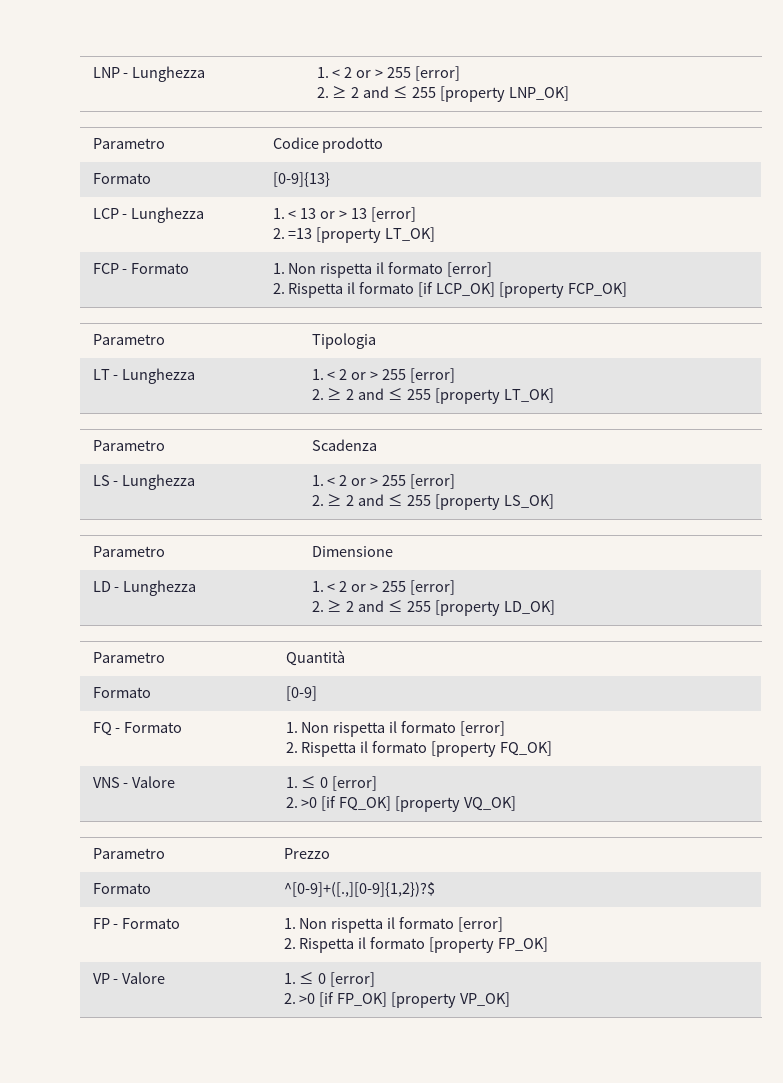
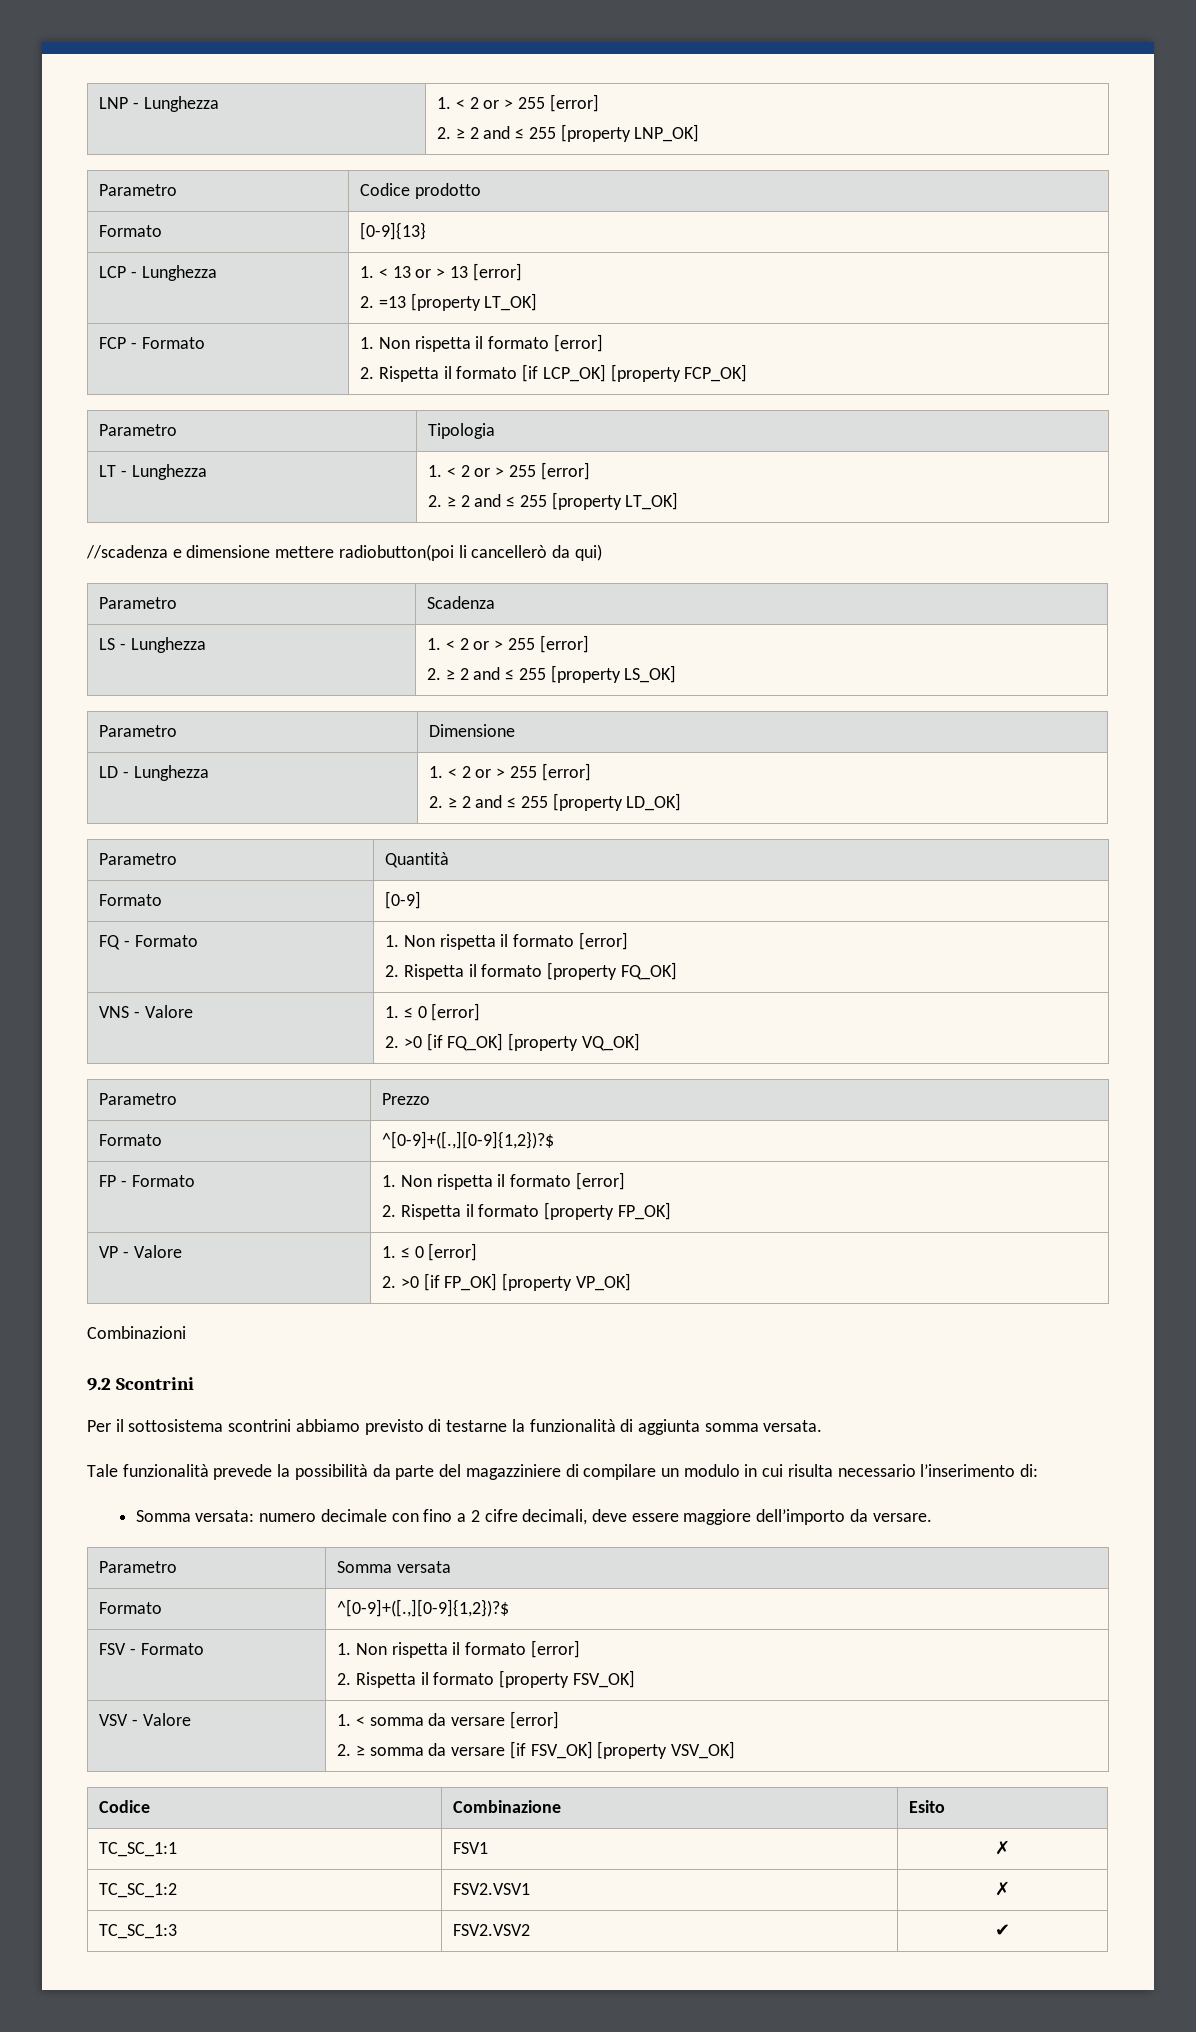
+ //scadenza e dimensione mettere radiobutton(poi li cancellerò da qui)
+ Combinazioni
+ 9.2 Scontrini
+ Per il sottosistema scontrini abbiamo previsto di testarne la funzionalità di aggiunta somma versata.
+ Tale funzionalità prevede la possibilità da parte del magazziniere di compilare un modulo in cui risulta necessario l’inserimento di:
+ Somma versata: numero decimale con fino a 2 cifre decimali, deve essere maggiore dell’importo da versare.
+ Parametro | Somma versata
+ Formato | ^[0-9]+([.,][0-9]{1,2})?$
+ FSV - Formato | 1. Non rispetta il formato [error]
+ 2. Rispetta il formato [property FSV_OK]
+ VSV - Valore | 1. < somma da versare [error]
+ 2. ≥ somma da versare [if FSV_OK] [property VSV_OK]
+ Codice | Combinazione | Esito
+ TC_SC_1:1 | FSV1 | ✗
+ TC_SC_1:2 | FSV2.VSV1 | ✗
+ TC_SC_1:3 | FSV2.VSV2 | ✔

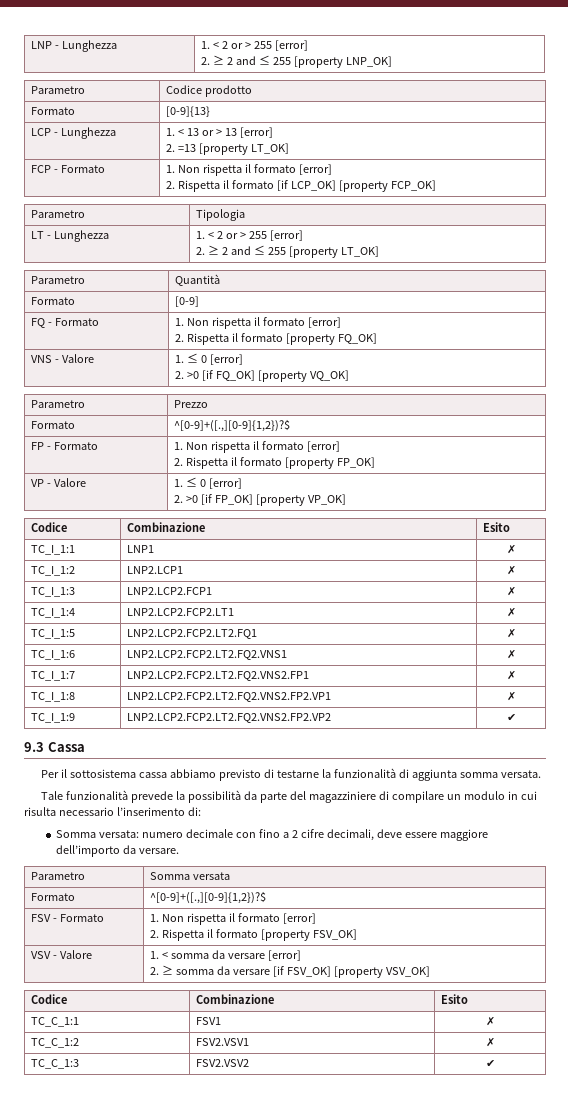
- //scadenza e dimensione mettere radiobutton(poi li cancellerò da qui)
- Parametro | Scadenza
- LS - Lunghezza | 1. < 2 or > 255 [error]
- 2. ≥ 2 and ≤ 255 [property LS_OK]
- Parametro | Dimensione
- LD - Lunghezza | 1. < 2 or > 255 [error]
- 2. ≥ 2 and ≤ 255 [property LD_OK]
  VP - Valore | 1. ≤ 0 [error]
  2. >0 [if FP_OK] [property VP_OK]
- Combinazioni
- 9.2 Scontrini
+ Codice | Combinazione | Esito
+ TC_I_1:1 | LNP1 | ✗
+ TC_I_1:2 | LNP2.LCP1 | ✗
+ TC_I_1:3 | LNP2.LCP2.FCP1 | ✗
+ TC_I_1:4 | LNP2.LCP2.FCP2.LT1 | ✗
+ TC_I_1:5 | LNP2.LCP2.FCP2.LT2.FQ1 | ✗
+ TC_I_1:6 | LNP2.LCP2.FCP2.LT2.FQ2.VNS1 | ✗
+ TC_I_1:7 | LNP2.LCP2.FCP2.LT2.FQ2.VNS2.FP1 | ✗
+ TC_I_1:8 | LNP2.LCP2.FCP2.LT2.FQ2.VNS2.FP2.VP1 | ✗
+ TC_I_1:9 | LNP2.LCP2.FCP2.LT2.FQ2.VNS2.FP2.VP2 | ✔
+ 9.3 Cassa
- Per il sottosistema scontrini abbiamo previsto di testarne la funzionalità di aggiunta somma versata.
+ Per il sottosistema cassa abbiamo previsto di testarne la funzionalità di aggiunta somma versata.
- TC_SC_1:1 | FSV1 | ✗
+ TC_C_1:1 | FSV1 | ✗
- TC_SC_1:2 | FSV2.VSV1 | ✗
+ TC_C_1:2 | FSV2.VSV1 | ✗
- TC_SC_1:3 | FSV2.VSV2 | ✔
+ TC_C_1:3 | FSV2.VSV2 | ✔

